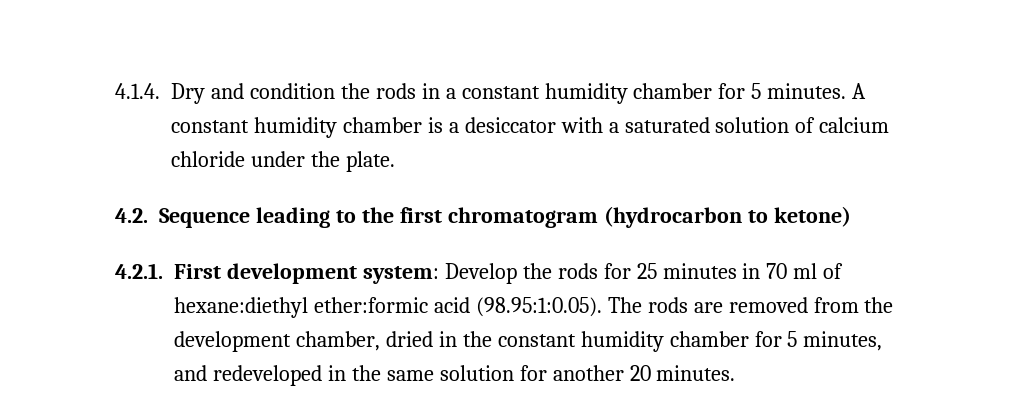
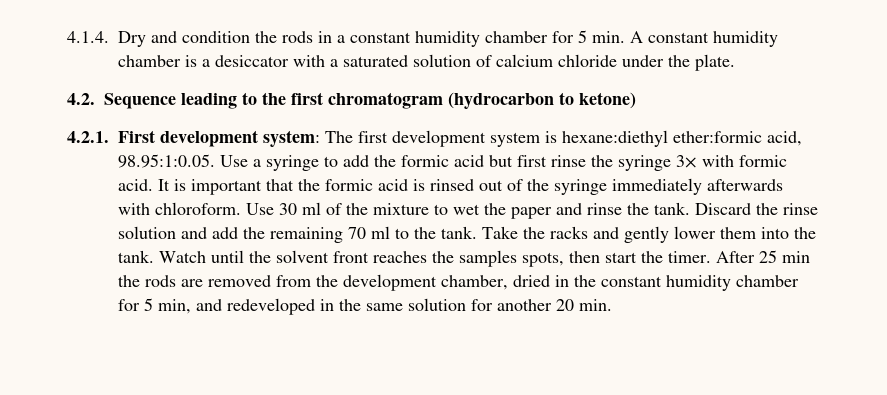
- 4.1.4. Dry and condition the rods in a constant humidity chamber for 5 minutes. A constant humidity chamber is a desiccator with a saturated solution of calcium chloride under the plate.
+ 4.1.4. Dry and condition the rods in a constant humidity chamber for 5 min. A constant humidity chamber is a desiccator with a saturated solution of calcium chloride under the plate.
- 4.2.1. First development system: Develop the rods for 25 minutes in 70 ml of hexane:diethyl ether:formic acid (98.95:1:0.05). The rods are removed from the development chamber, dried in the constant humidity chamber for 5 minutes, and redeveloped in the same solution for another 20 minutes.
+ 4.2.1. First development system: The first development system is hexane:diethyl ether:formic acid, 98.95:1:0.05. Use a syringe to add the formic acid but first rinse the syringe 3× with formic acid. It is important that the formic acid is rinsed out of the syringe immediately afterwards with chloroform. Use 30 ml of the mixture to wet the paper and rinse the tank. Discard the rinse solution and add the remaining 70 ml to the tank. Take the racks and gently lower them into the tank. Watch until the solvent front reaches the samples spots, then start the timer. After 25 min the rods are removed from the development chamber, dried in the constant humidity chamber for 5 min, and redeveloped in the same solution for another 20 min.

